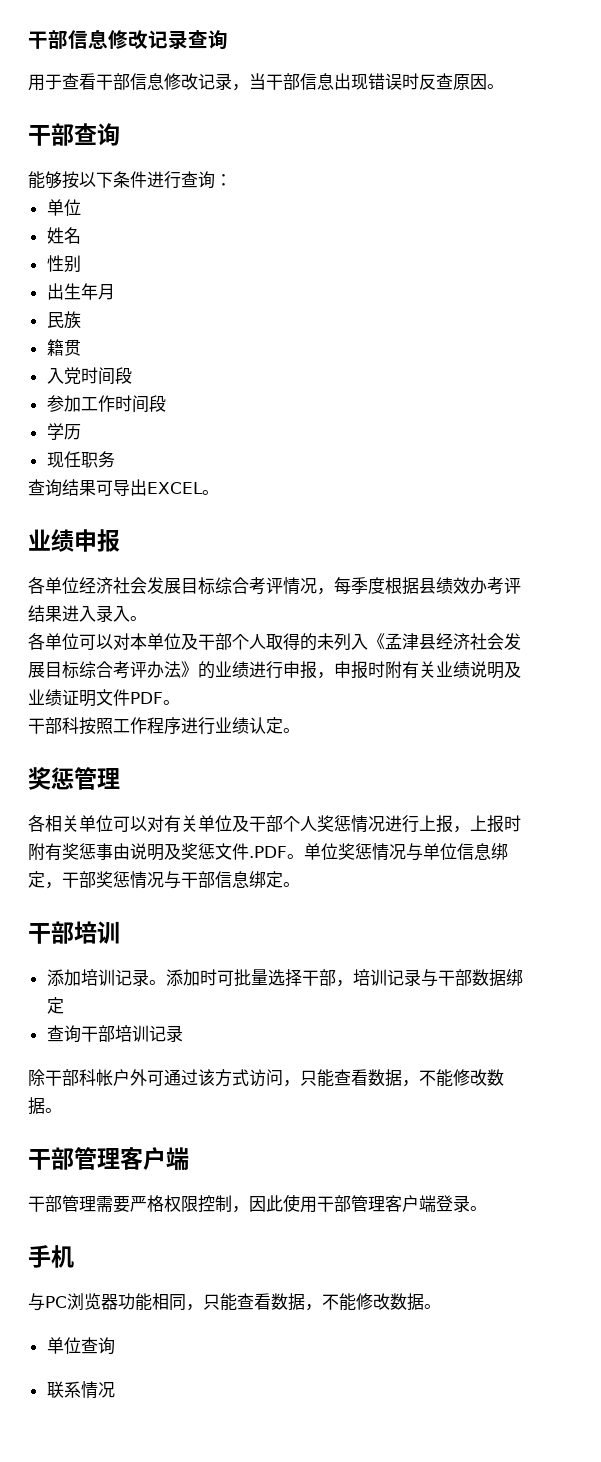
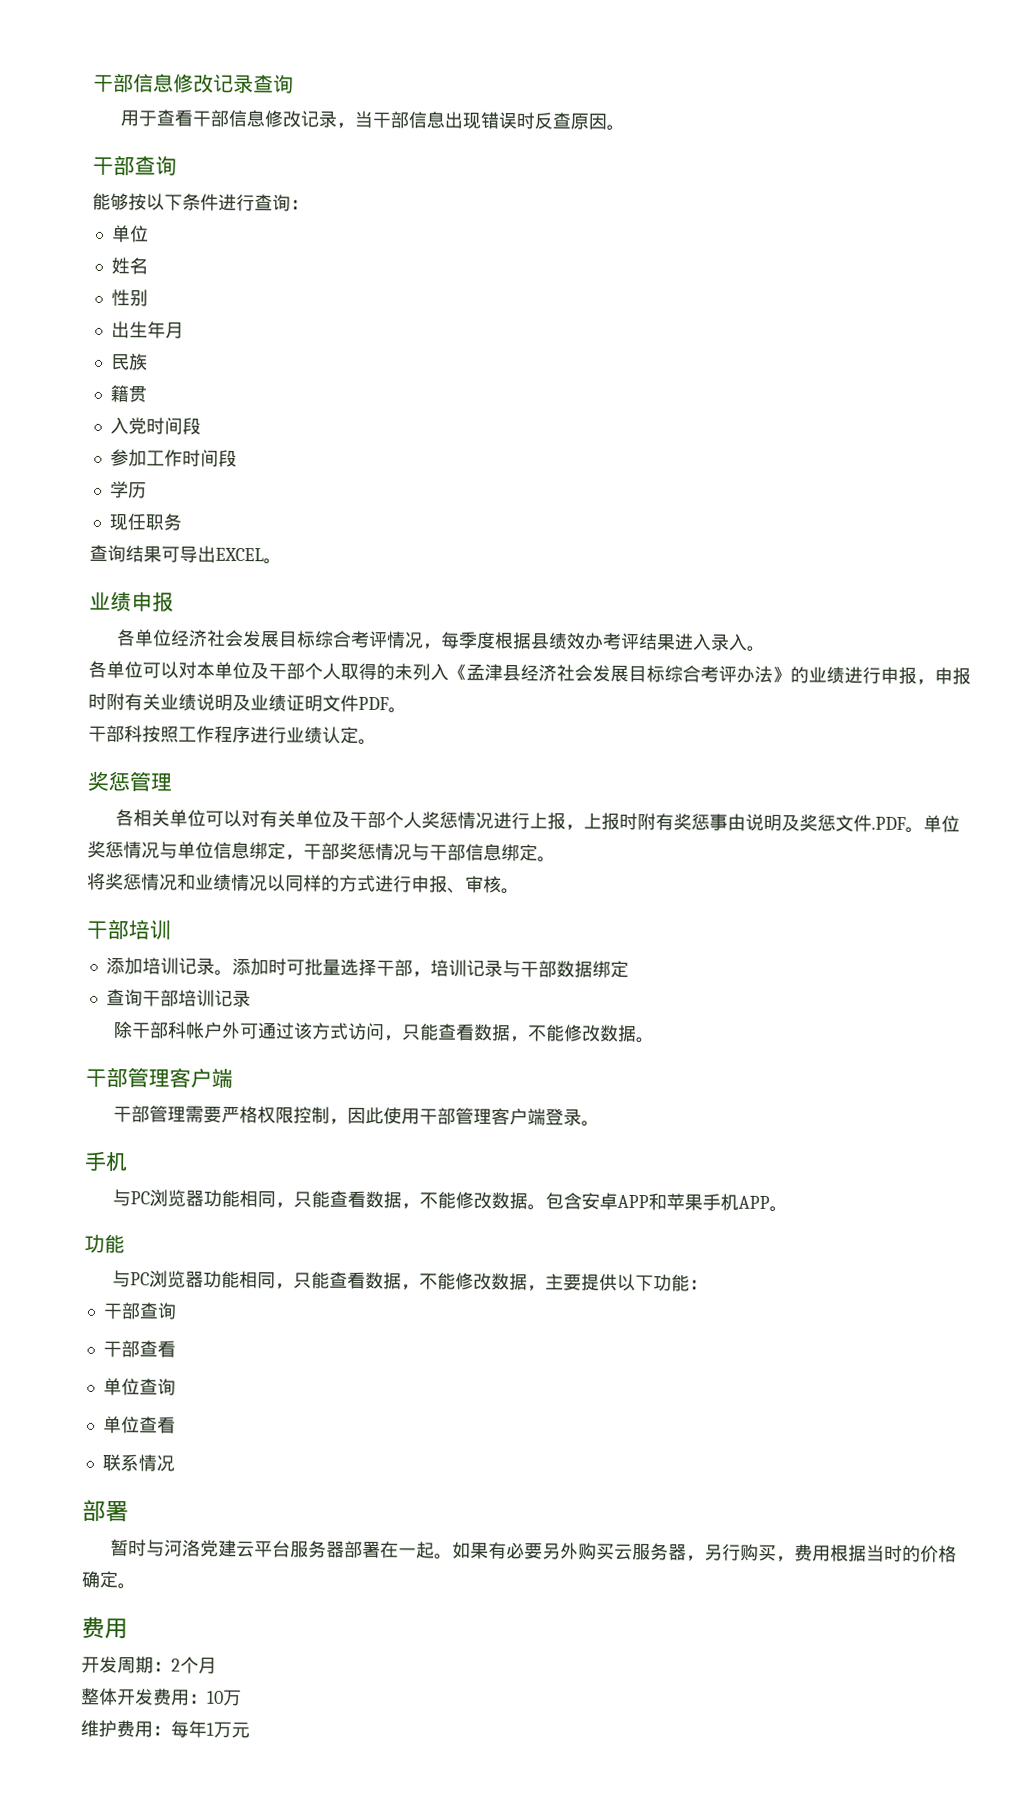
+ 将奖惩情况和业绩情况以同样的方式进行申报、审核。
+ 包含安卓APP和苹果手机APP。
+ 功能
+ 与PC浏览器功能相同，只能查看数据，不能修改数据，主要提供以下功能：
+ 干部查询
+ 干部查看
+ 单位查看
  联系情况
+ 部署
+ 暂时与河洛党建云平台服务器部署在一起。如果有必要另外购买云服务器，另行购买，费用根据当时的价格确定。
+ 费用
+ 开发周期：2个月
+ 整体开发费用：10万
+ 维护费用：每年1万元

